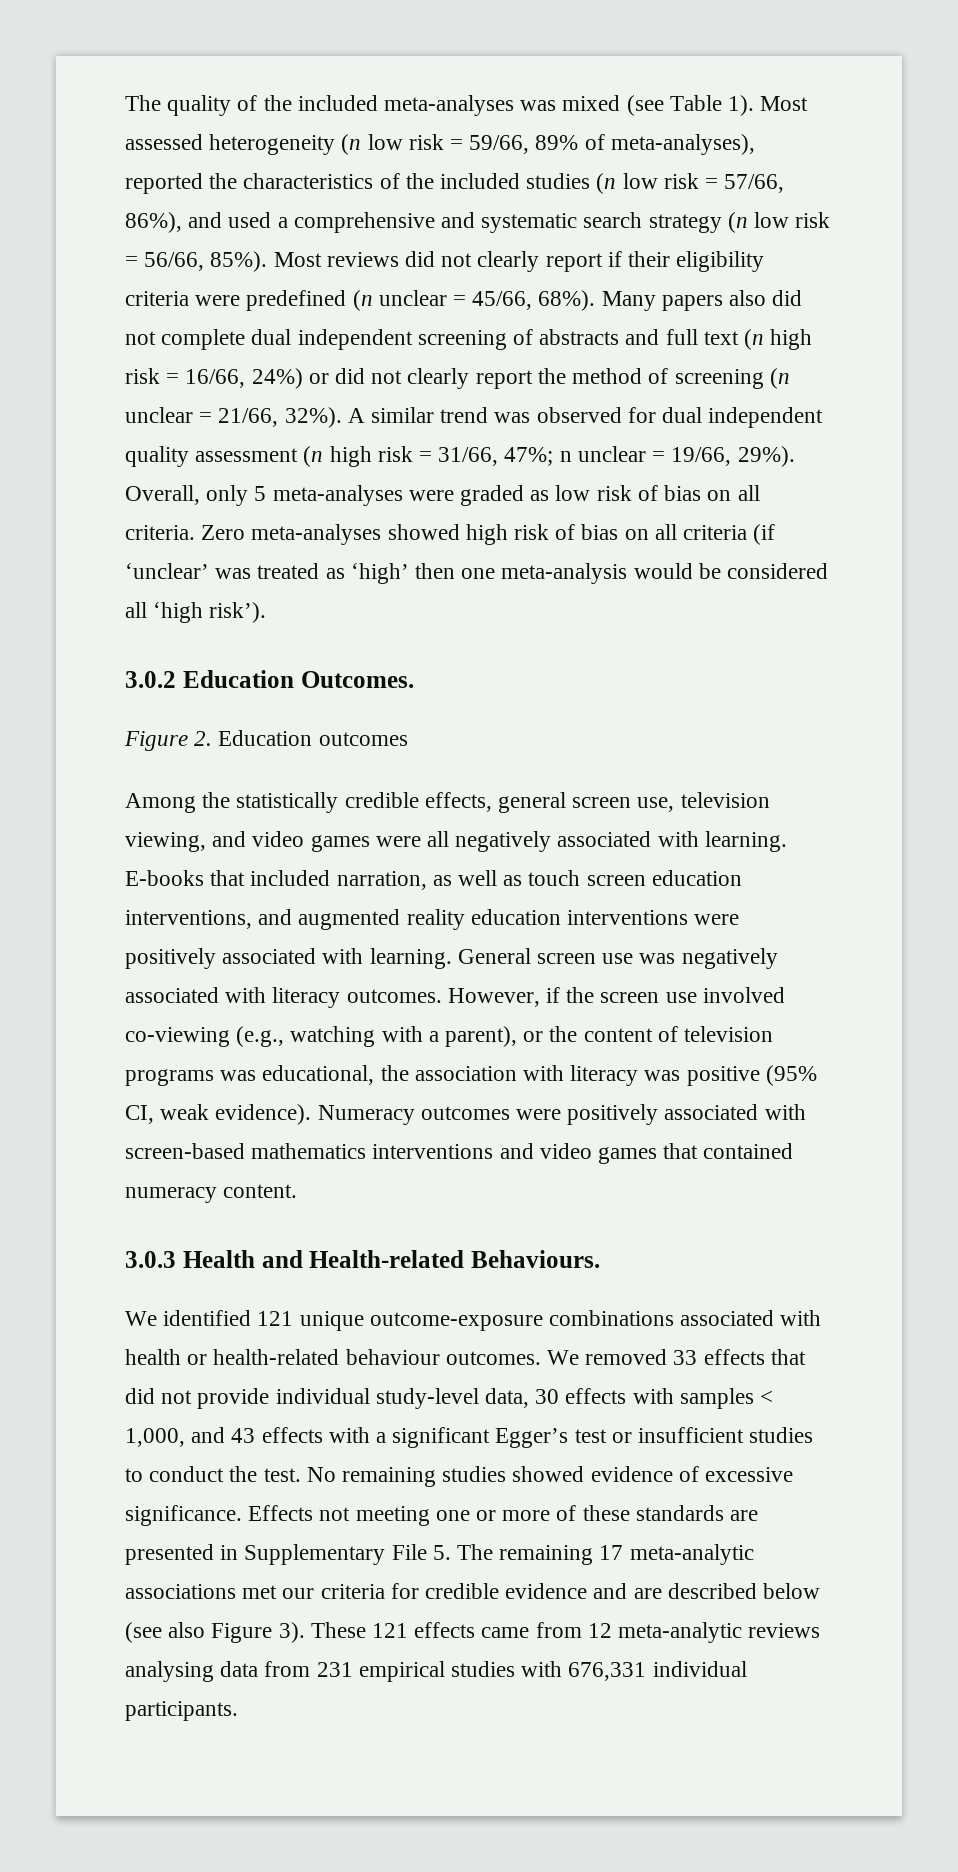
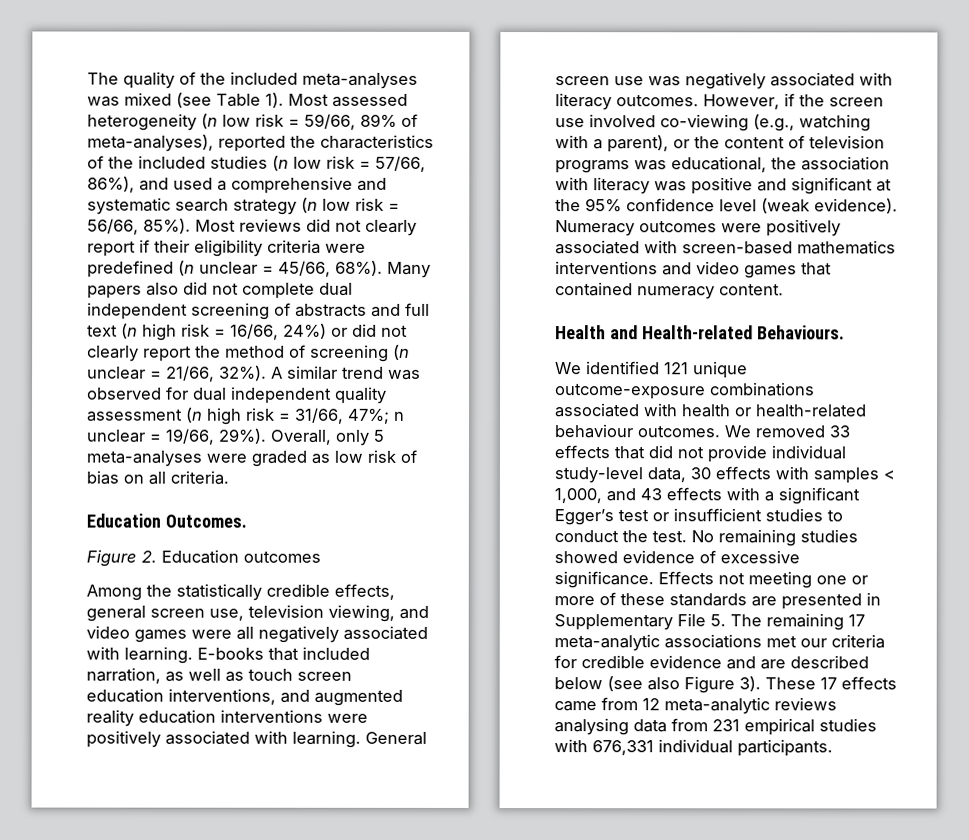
- Overall, only 5 meta-analyses were graded as low risk of bias on all criteria. Zero meta-analyses showed high risk of bias on all criteria (if ‘unclear’ was treated as ‘high’ then one meta-analysis would be considered all ‘high risk’).
- 3.0.2 Education Outcomes.
+ Overall, only 5 meta-analyses were graded as low risk of bias on all criteria.
+ Education Outcomes.
- However, if the screen use involved co-viewing (e.g., watching with a parent), or the content of television programs was educational, the association with literacy was positive (95% CI, weak evidence).
+ However, if the screen use involved co-viewing (e.g., watching with a parent), or the content of television programs was educational, the association with literacy was positive and significant at the 95% confidence level (weak evidence).
- 3.0.3 Health and Health-related Behaviours.
+ Health and Health-related Behaviours.
- These 121 effects came from 12 meta-analytic reviews analysing data from 231 empirical studies with 676,331 individual participants.
+ These 17 effects came from 12 meta-analytic reviews analysing data from 231 empirical studies with 676,331 individual participants.

